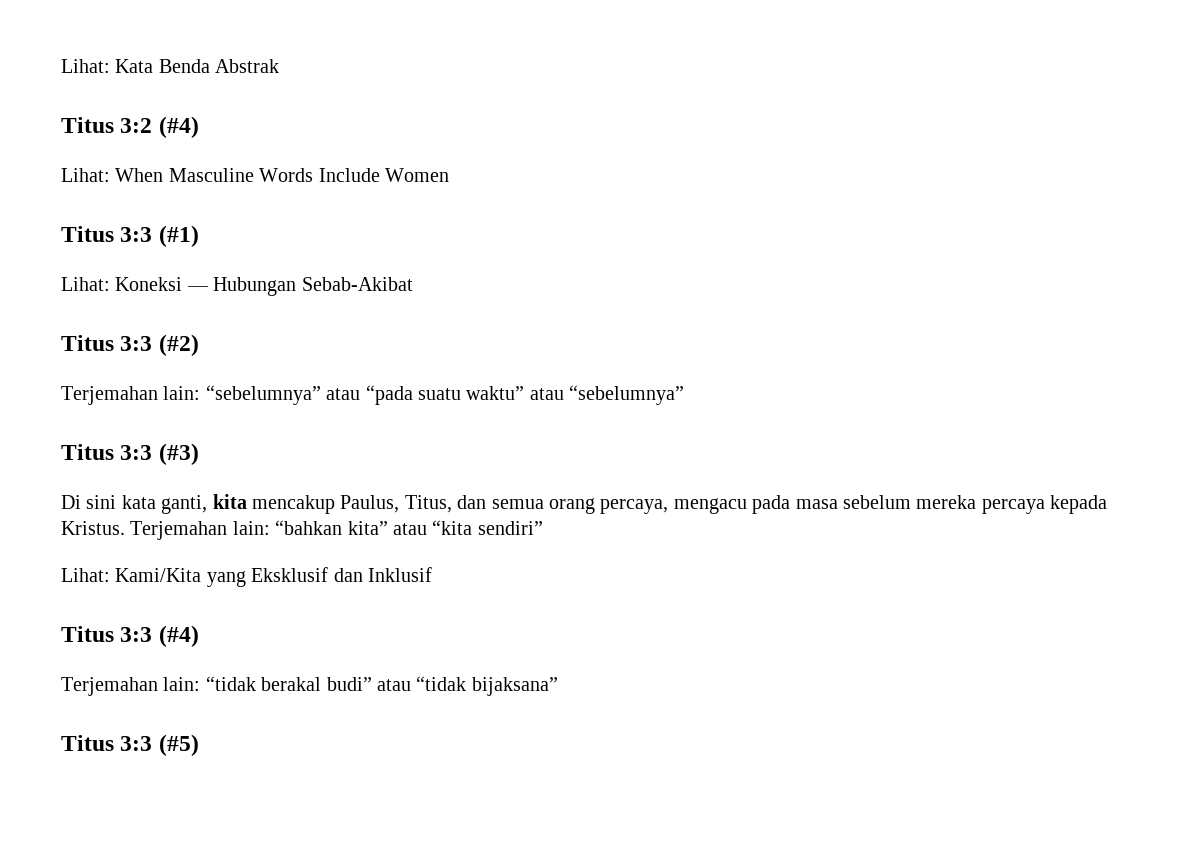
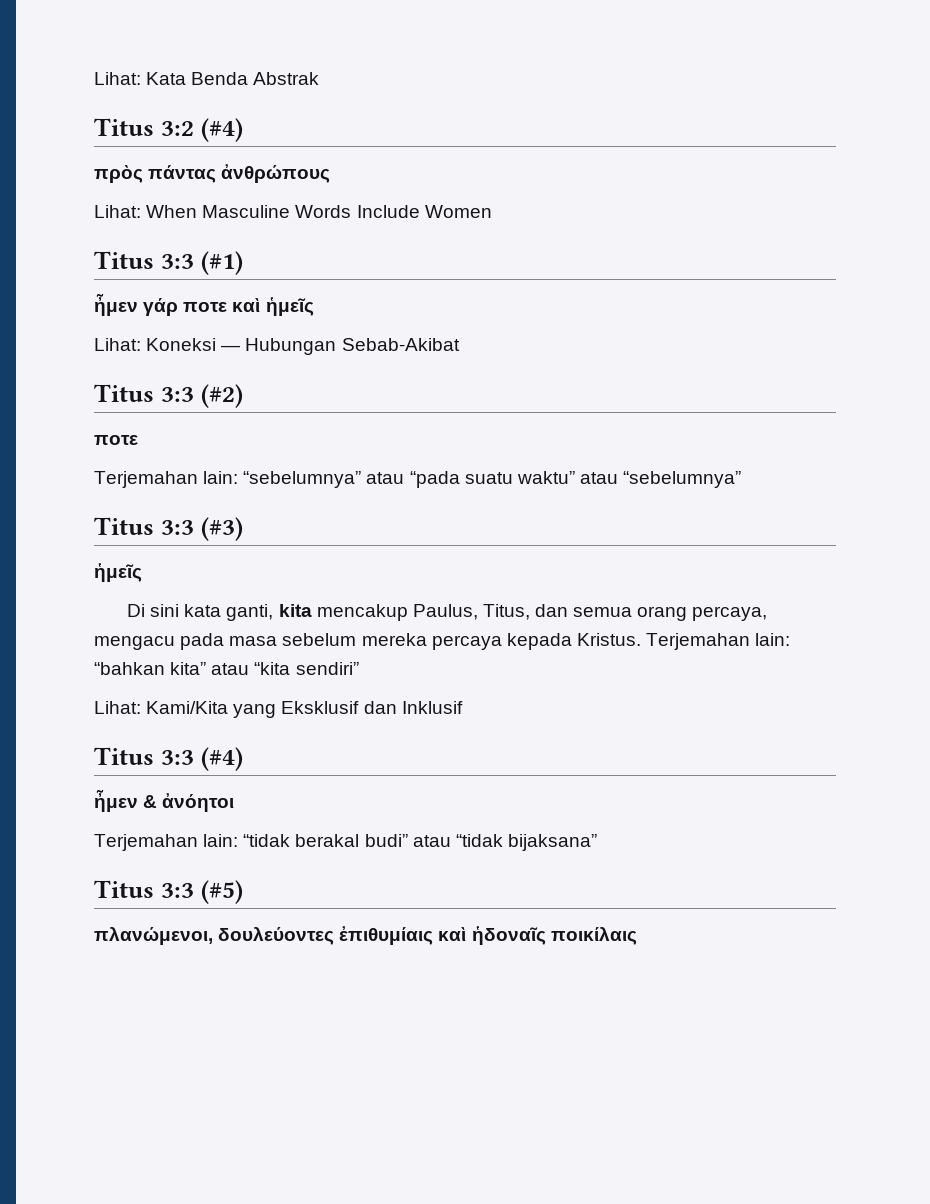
+ πρὸς πάντας ἀνθρώπους
+ ἦμεν γάρ ποτε καὶ ἡμεῖς
  Titus 3:3 (#2)
+ ποτε
  Titus 3:3 (#3)
+ ἡμεῖς
+ ἦμεν & ἀνόητοι
+ πλανώμενοι, δουλεύοντες ἐπιθυμίαις καὶ ἡδοναῖς ποικίλαις

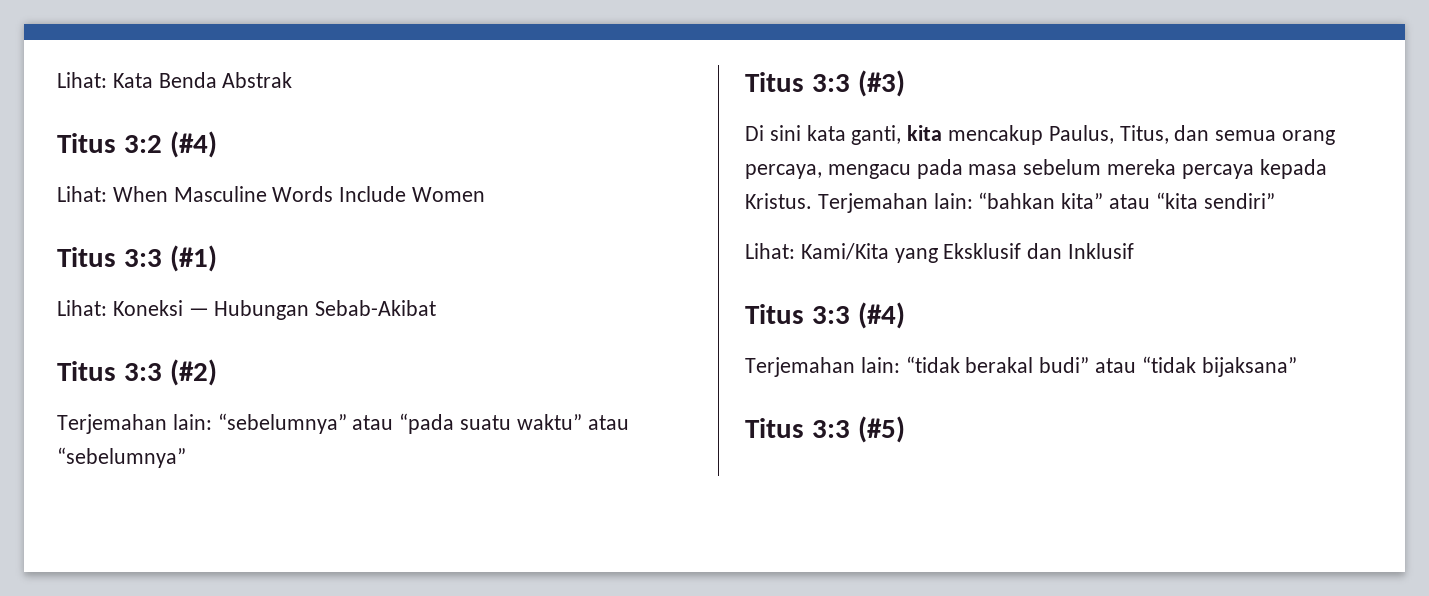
- πρὸς πάντας ἀνθρώπους
- ἦμεν γάρ ποτε καὶ ἡμεῖς
  Titus 3:3 (#2)
- ποτε
  Titus 3:3 (#3)
- ἡμεῖς
- ἦμεν & ἀνόητοι
- πλανώμενοι, δουλεύοντες ἐπιθυμίαις καὶ ἡδοναῖς ποικίλαις

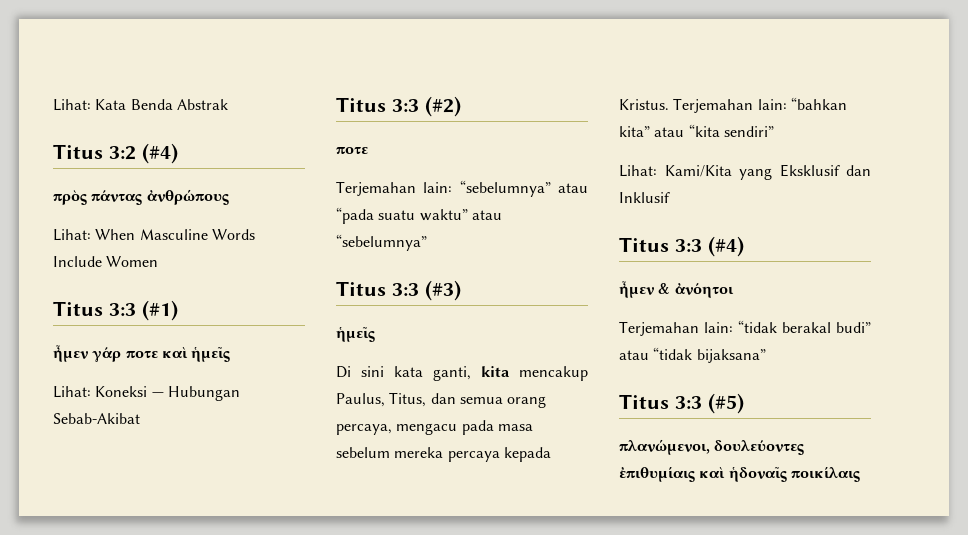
+ πρὸς πάντας ἀνθρώπους
+ ἦμεν γάρ ποτε καὶ ἡμεῖς
  Titus 3:3 (#2)
+ ποτε
  Titus 3:3 (#3)
+ ἡμεῖς
+ ἦμεν & ἀνόητοι
+ πλανώμενοι, δουλεύοντες ἐπιθυμίαις καὶ ἡδοναῖς ποικίλαις

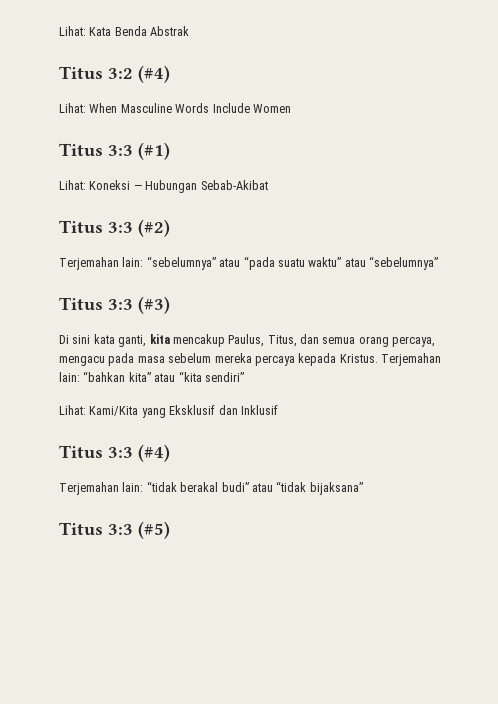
- πρὸς πάντας ἀνθρώπους
- ἦμεν γάρ ποτε καὶ ἡμεῖς
  Titus 3:3 (#2)
- ποτε
  Titus 3:3 (#3)
- ἡμεῖς
- ἦμεν & ἀνόητοι
- πλανώμενοι, δουλεύοντες ἐπιθυμίαις καὶ ἡδοναῖς ποικίλαις

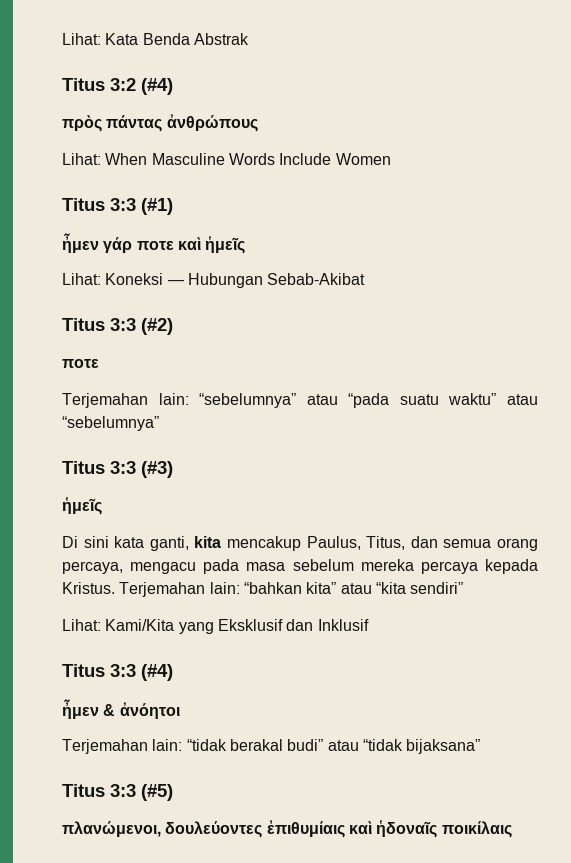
+ πρὸς πάντας ἀνθρώπους
+ ἦμεν γάρ ποτε καὶ ἡμεῖς
  Titus 3:3 (#2)
+ ποτε
  Titus 3:3 (#3)
+ ἡμεῖς
+ ἦμεν & ἀνόητοι
+ πλανώμενοι, δουλεύοντες ἐπιθυμίαις καὶ ἡδοναῖς ποικίλαις

